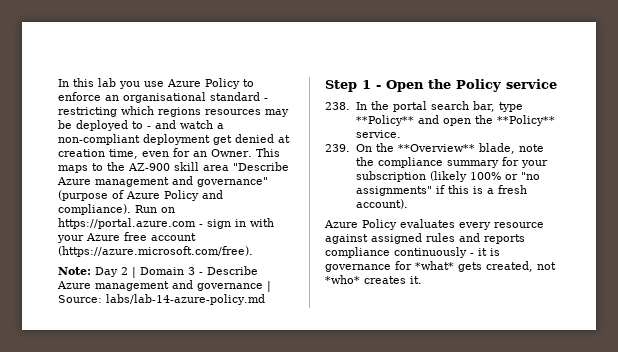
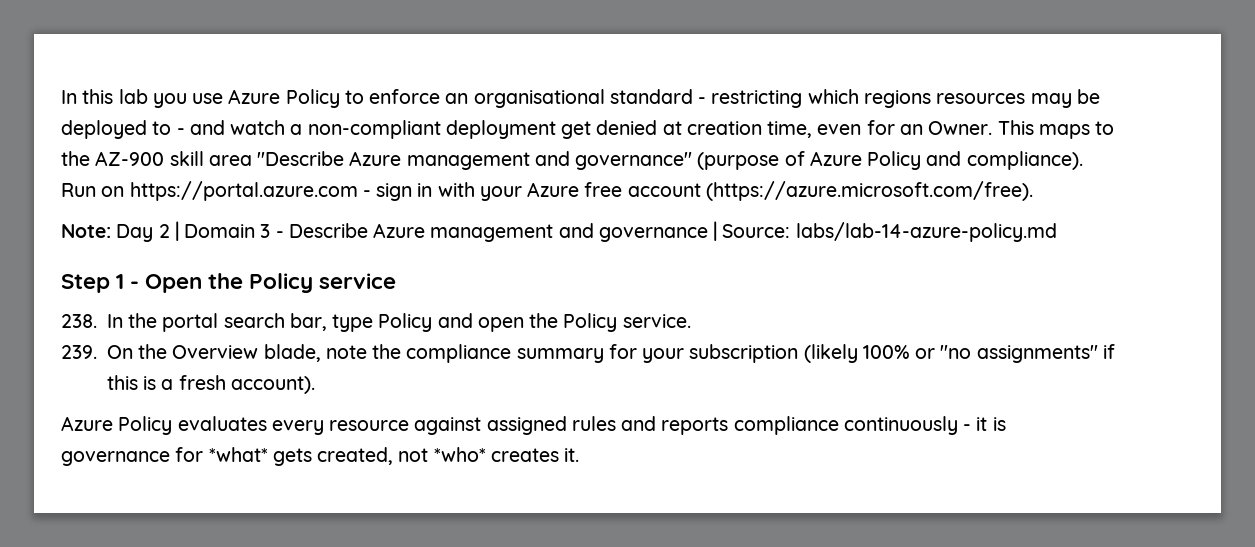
- 238. In the portal search bar, type **Policy** and open the **Policy** service.
+ 238. In the portal search bar, type Policy and open the Policy service.
- 239. On the **Overview** blade, note the compliance summary for your subscription (likely 100% or "no assignments" if this is a fresh account).
+ 239. On the Overview blade, note the compliance summary for your subscription (likely 100% or "no assignments" if this is a fresh account).

